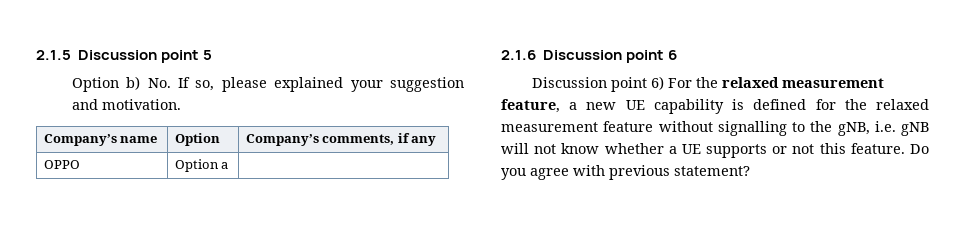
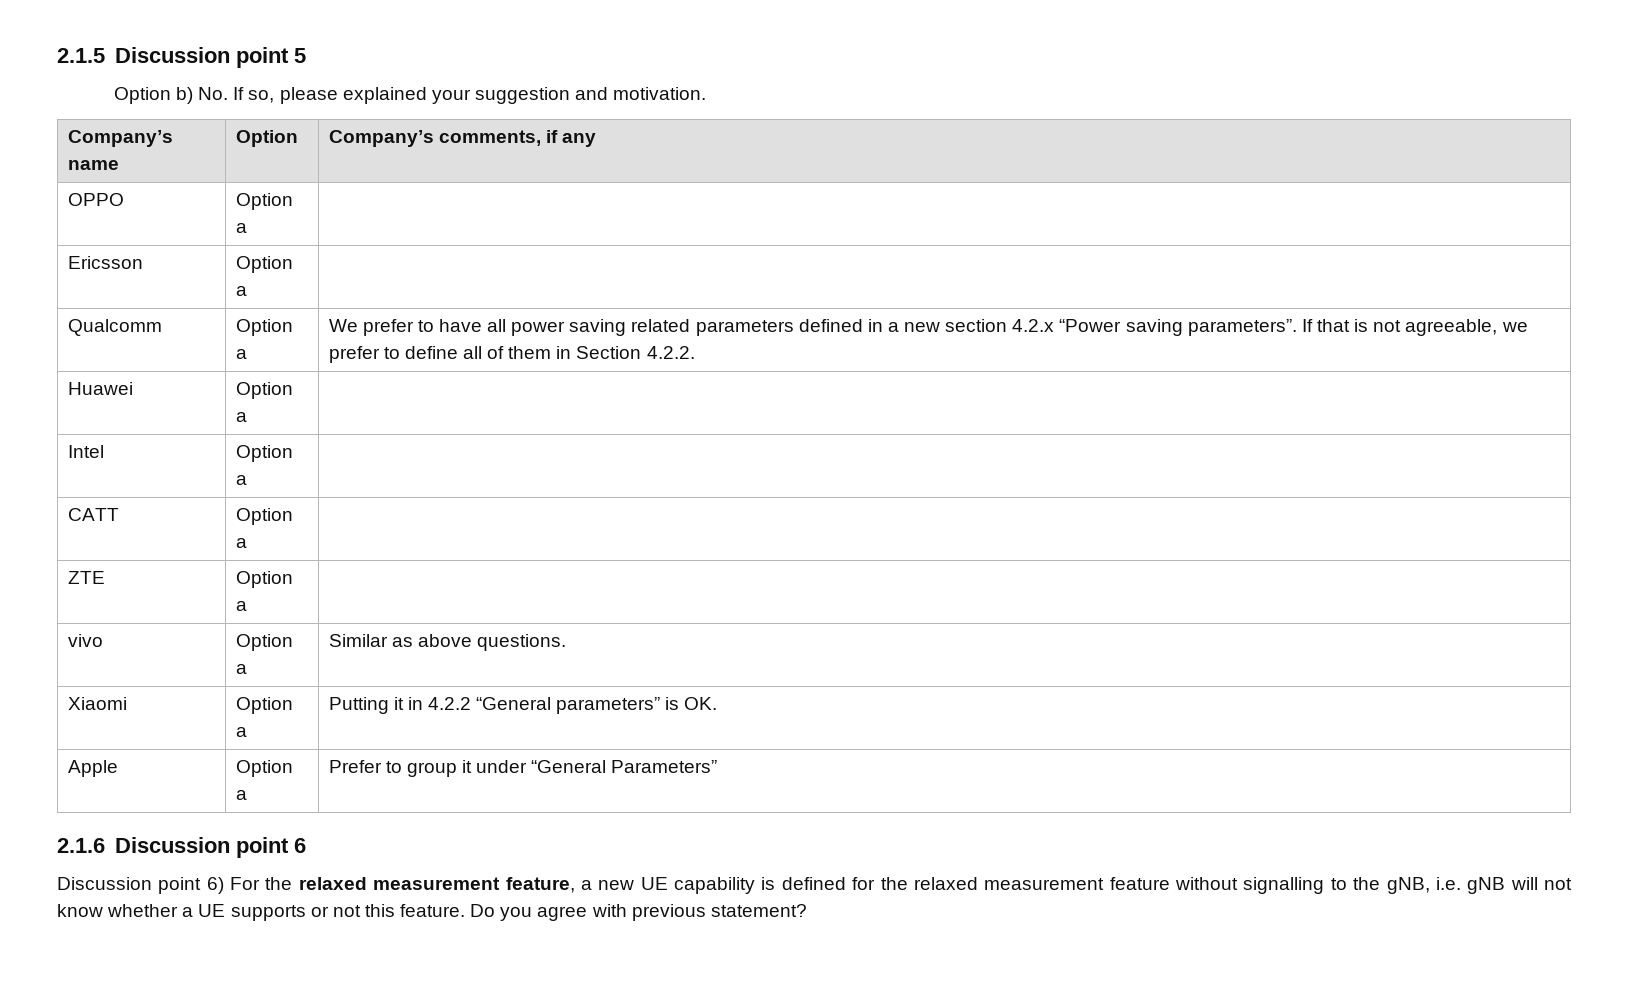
+ Ericsson | Option a |
+ Qualcomm | Option a | We prefer to have all power saving related parameters defined in a new section 4.2.x “Power saving parameters”. If that is not agreeable, we prefer to define all of them in Section 4.2.2.
+ Huawei | Option a |
+ Intel | Option a |
+ CATT | Option a |
+ ZTE | Option a |
+ vivo | Option a | Similar as above questions.
+ Xiaomi | Option a | Putting it in 4.2.2 “General parameters” is OK.
+ Apple | Option a | Prefer to group it under “General Parameters”

